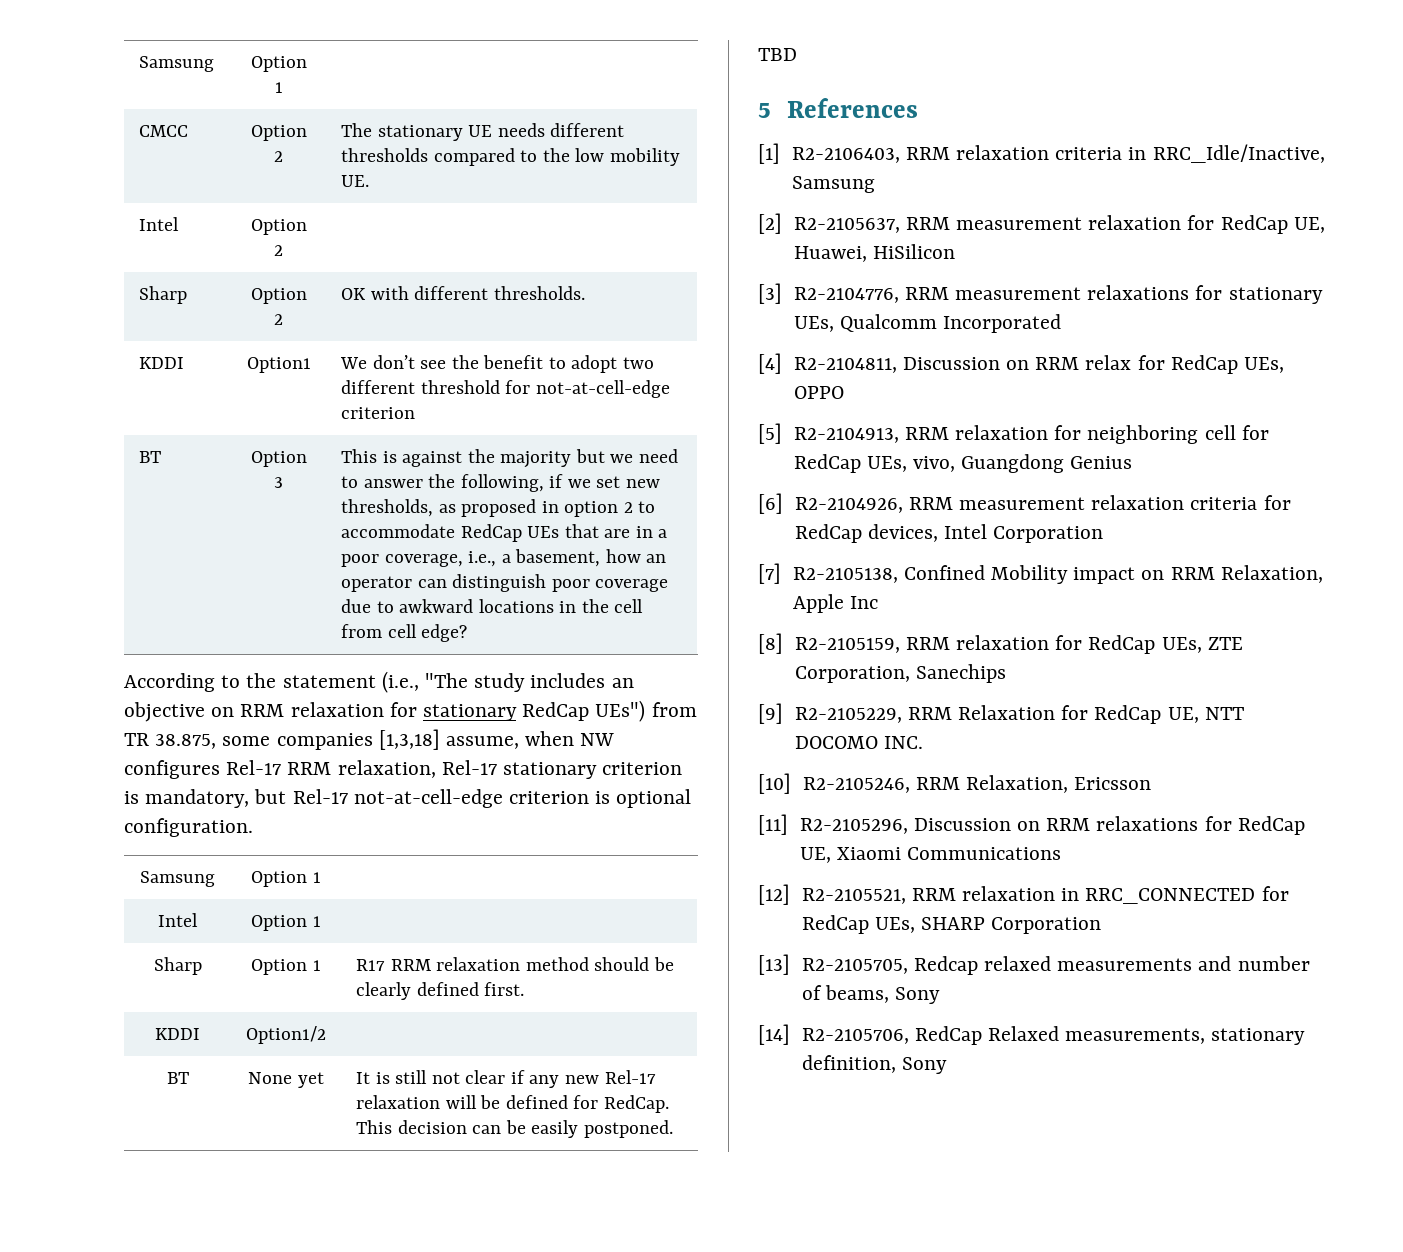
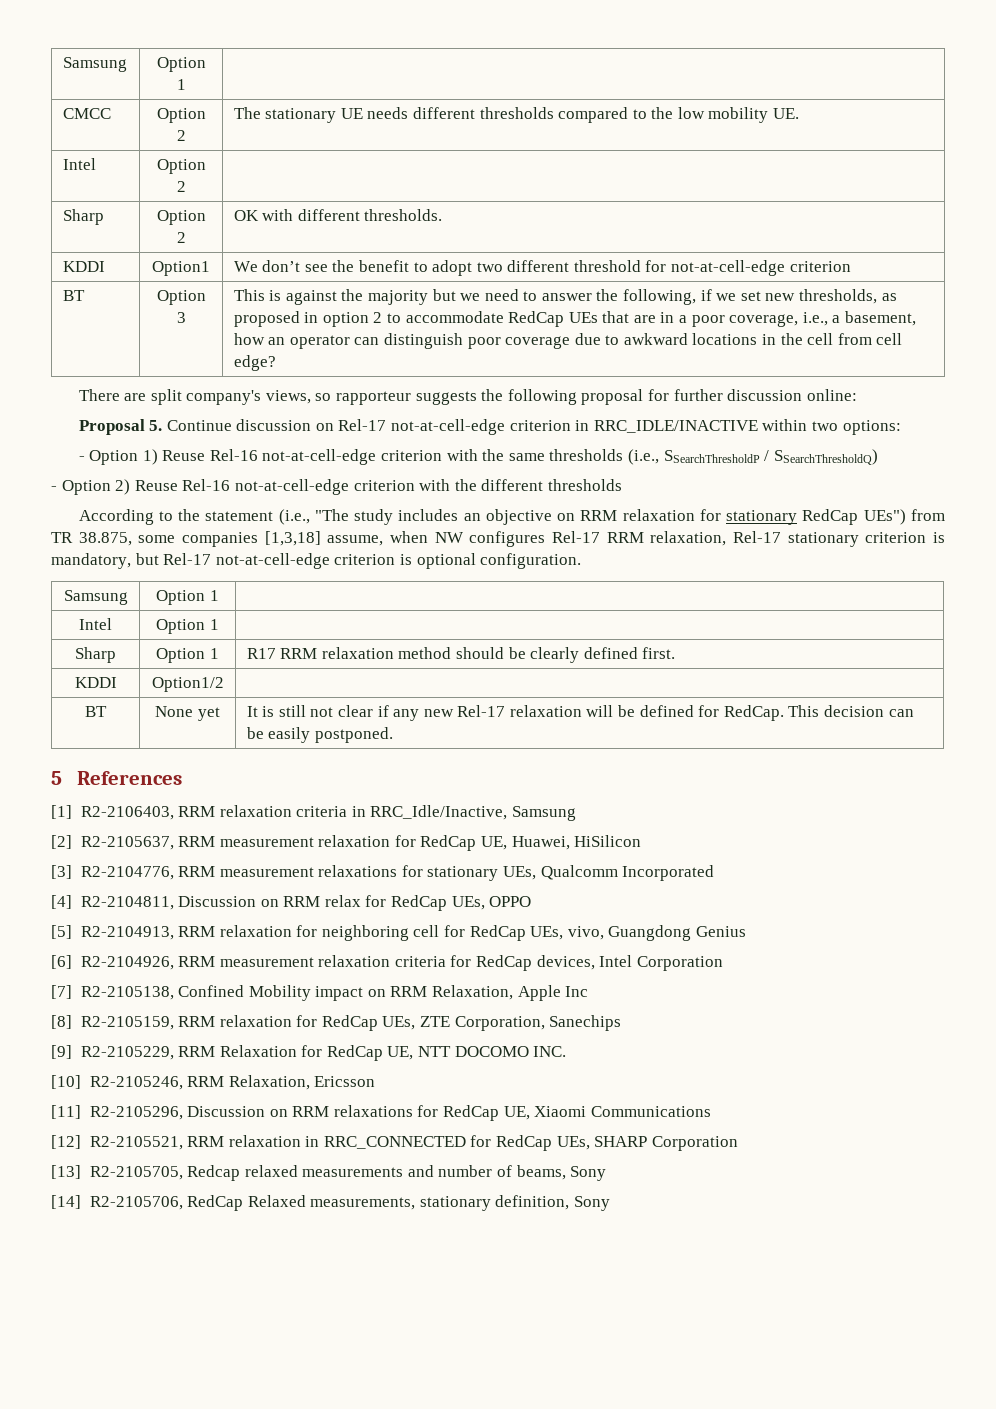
+ There are split company's views, so rapporteur suggests the following proposal for further discussion online:
+ Proposal 5. Continue discussion on Rel-17 not-at-cell-edge criterion in RRC_IDLE/INACTIVE within two options:
+ - Option 1) Reuse Rel-16 not-at-cell-edge criterion with the same thresholds (i.e., SSearchThresholdP / SSearchThresholdQ)
+ - Option 2) Reuse Rel-16 not-at-cell-edge criterion with the different thresholds
- TBD

